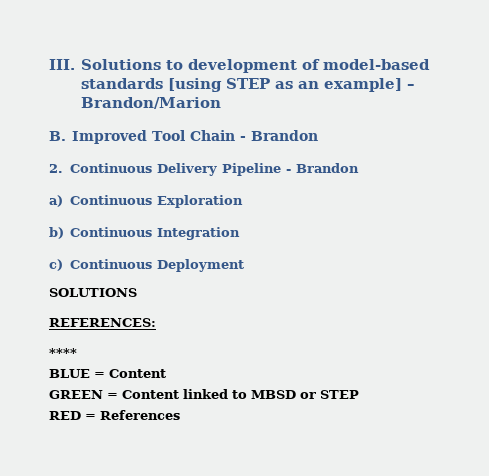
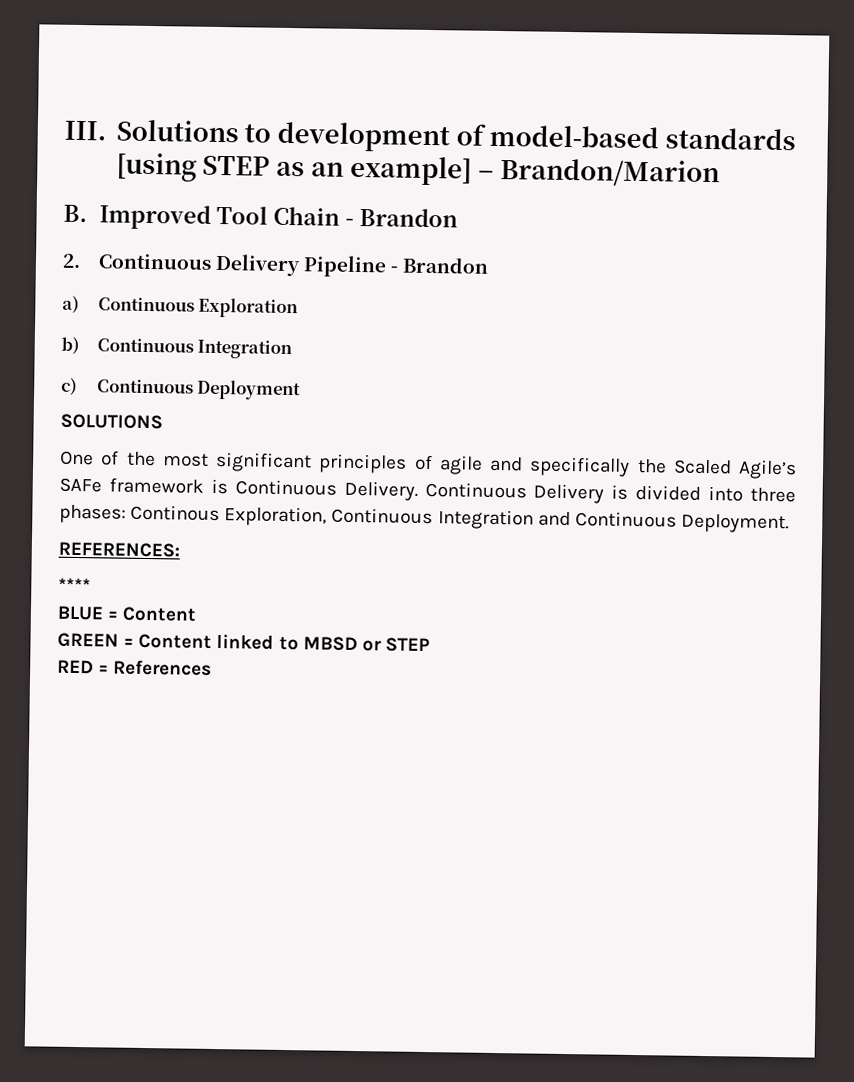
+ One of the most significant principles of agile and specifically the Scaled Agile’s SAFe framework is Continuous Delivery. Continuous Delivery is divided into three phases: Continous Exploration, Continuous Integration and Continuous Deployment.

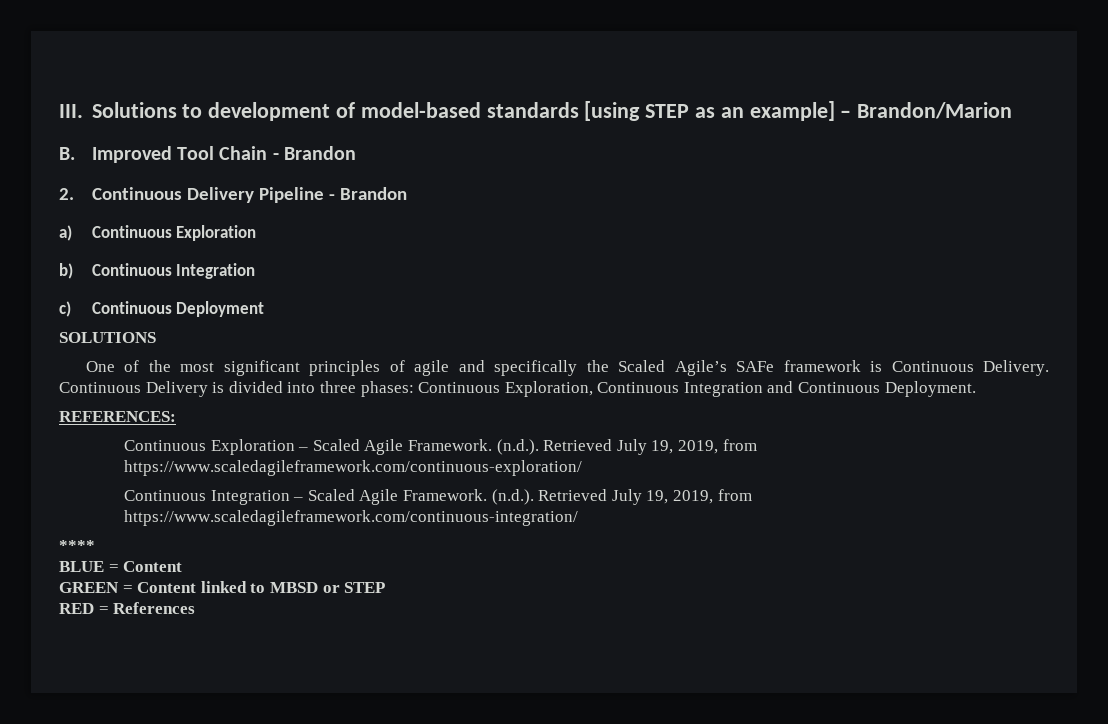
- Continuous Delivery is divided into three phases: Continous Exploration, Continuous Integration and Continuous Deployment.
+ Continuous Delivery is divided into three phases: Continuous Exploration, Continuous Integration and Continuous Deployment.
+ Continuous Exploration – Scaled Agile Framework. (n.d.). Retrieved July 19, 2019, from https://www.scaledagileframework.com/continuous-exploration/
+ Continuous Integration – Scaled Agile Framework. (n.d.). Retrieved July 19, 2019, from https://www.scaledagileframework.com/continuous-integration/

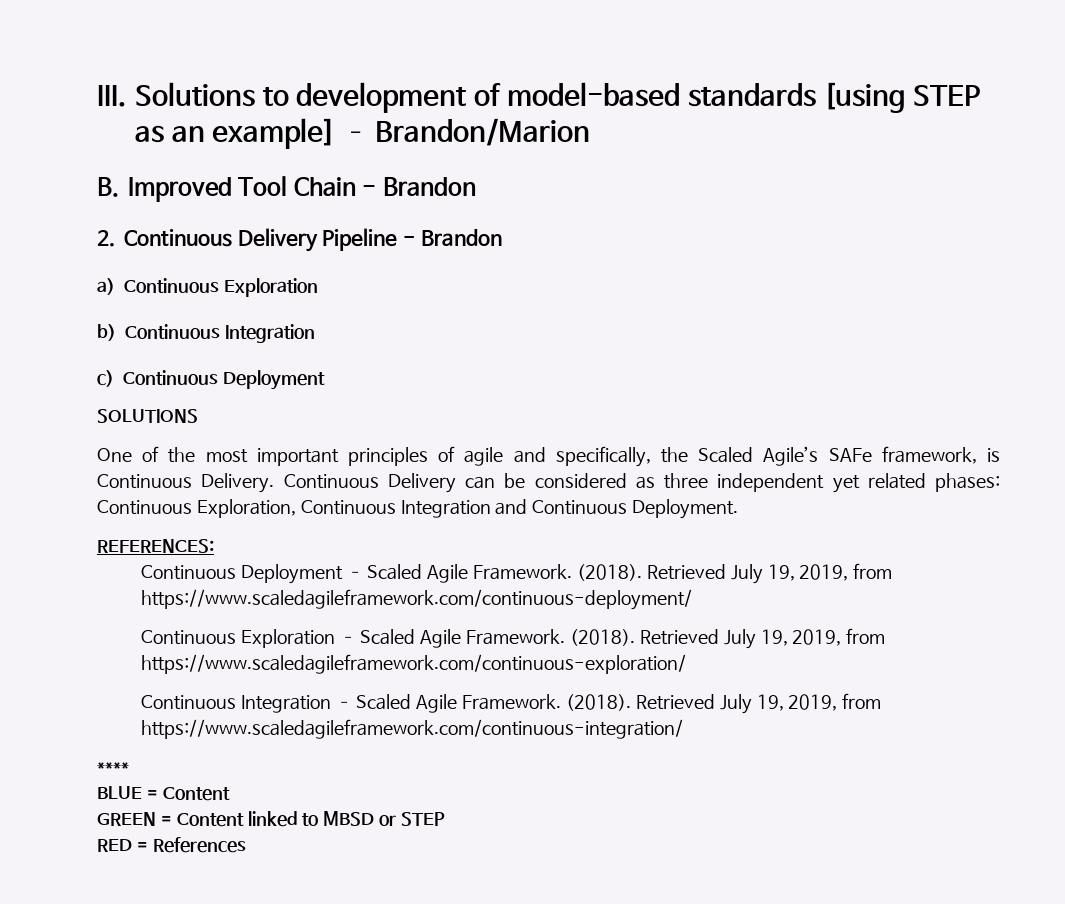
- One of the most significant principles of agile and specifically the Scaled Agile’s SAFe framework is Continuous Delivery.
+ One of the most important principles of agile and specifically, the Scaled Agile’s SAFe framework, is Continuous Delivery.
- Continuous Delivery is divided into three phases: Continuous Exploration, Continuous Integration and Continuous Deployment.
+ Continuous Delivery can be considered as three independent yet related phases: Continuous Exploration, Continuous Integration and Continuous Deployment.
+ Continuous Deployment – Scaled Agile Framework. (2018). Retrieved July 19, 2019, from https://www.scaledagileframework.com/continuous-deployment/
- (n.d.). Retrieved July 19, 2019, from https://www.scaledagileframework.com/continuous-exploration/
+ (2018). Retrieved July 19, 2019, from https://www.scaledagileframework.com/continuous-exploration/
- (n.d.). Retrieved July 19, 2019, from https://www.scaledagileframework.com/continuous-integration/
+ (2018). Retrieved July 19, 2019, from https://www.scaledagileframework.com/continuous-integration/

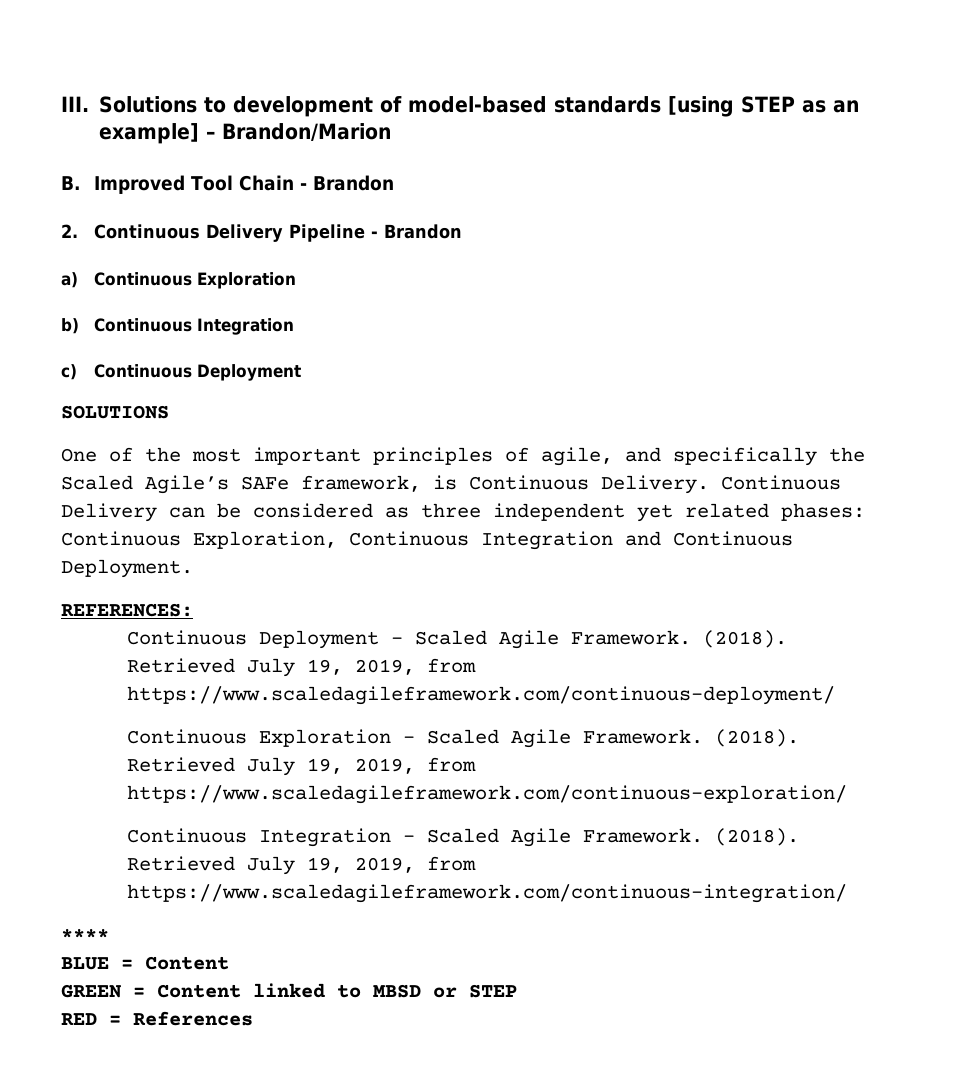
- One of the most important principles of agile and specifically, the Scaled Agile’s SAFe framework, is Continuous Delivery.
+ One of the most important principles of agile, and specifically the Scaled Agile’s SAFe framework, is Continuous Delivery.

